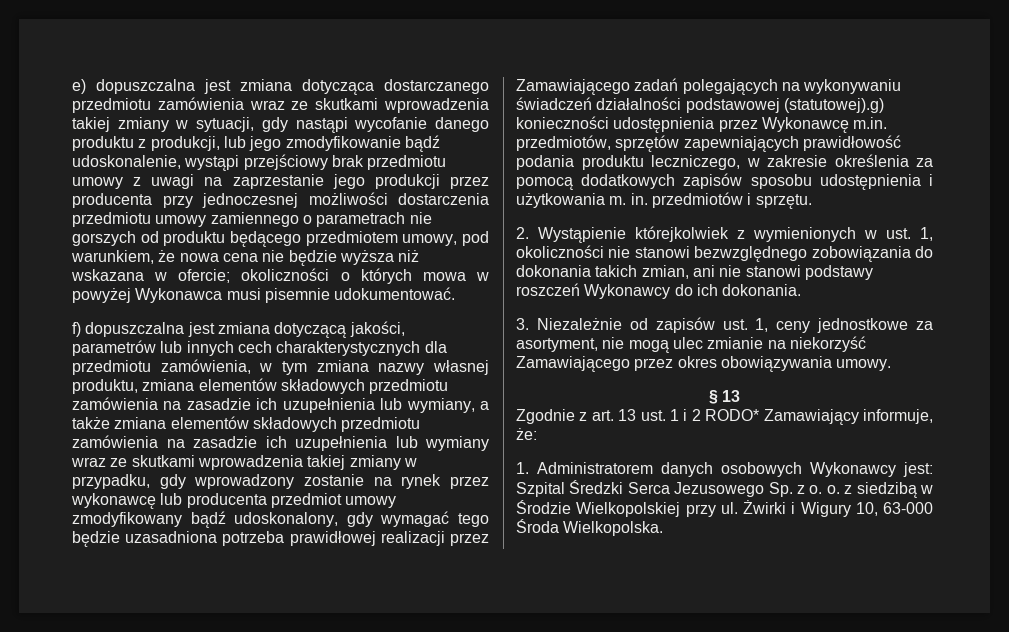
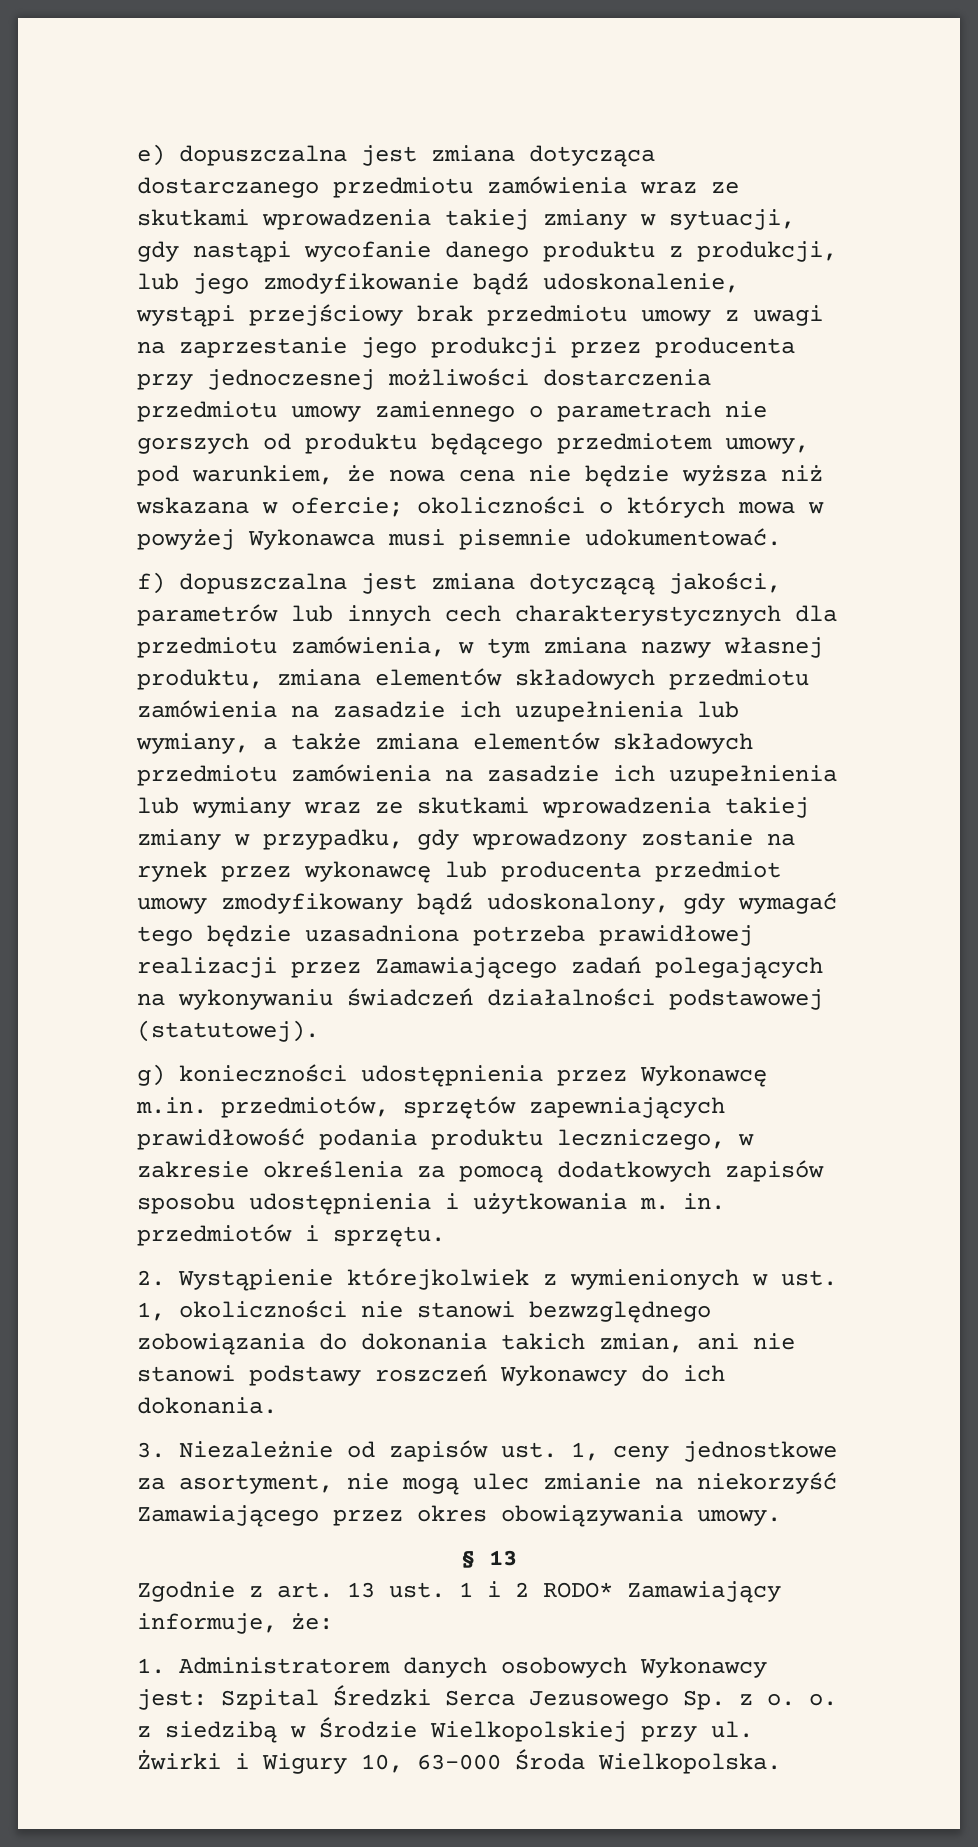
- f) dopuszczalna jest zmiana dotyczącą jakości, parametrów lub innych cech charakterystycznych dla przedmiotu zamówienia, w tym zmiana nazwy własnej produktu, zmiana elementów składowych przedmiotu zamówienia na zasadzie ich uzupełnienia lub wymiany, a także zmiana elementów składowych przedmiotu zamówienia na zasadzie ich uzupełnienia lub wymiany wraz ze skutkami wprowadzenia takiej zmiany w przypadku, gdy wprowadzony zostanie na rynek przez wykonawcę lub producenta przedmiot umowy zmodyfikowany bądź udoskonalony, gdy wymagać tego będzie uzasadniona potrzeba prawidłowej realizacji przez Zamawiającego zadań polegających na wykonywaniu świadczeń działalności podstawowej (statutowej).g) konieczności udostępnienia przez Wykonawcę m.in. przedmiotów, sprzętów zapewniających prawidłowość podania produktu leczniczego, w zakresie określenia za pomocą dodatkowych zapisów sposobu udostępnienia i użytkowania m. in. przedmiotów i sprzętu.
+ f) dopuszczalna jest zmiana dotyczącą jakości, parametrów lub innych cech charakterystycznych dla przedmiotu zamówienia, w tym zmiana nazwy własnej produktu, zmiana elementów składowych przedmiotu zamówienia na zasadzie ich uzupełnienia lub wymiany, a także zmiana elementów składowych przedmiotu zamówienia na zasadzie ich uzupełnienia lub wymiany wraz ze skutkami wprowadzenia takiej zmiany w przypadku, gdy wprowadzony zostanie na rynek przez wykonawcę lub producenta przedmiot umowy zmodyfikowany bądź udoskonalony, gdy wymagać tego będzie uzasadniona potrzeba prawidłowej realizacji przez Zamawiającego zadań polegających na wykonywaniu świadczeń działalności podstawowej (statutowej).
+ g) konieczności udostępnienia przez Wykonawcę m.in. przedmiotów, sprzętów zapewniających prawidłowość podania produktu leczniczego, w zakresie określenia za pomocą dodatkowych zapisów sposobu udostępnienia i użytkowania m. in. przedmiotów i sprzętu.

